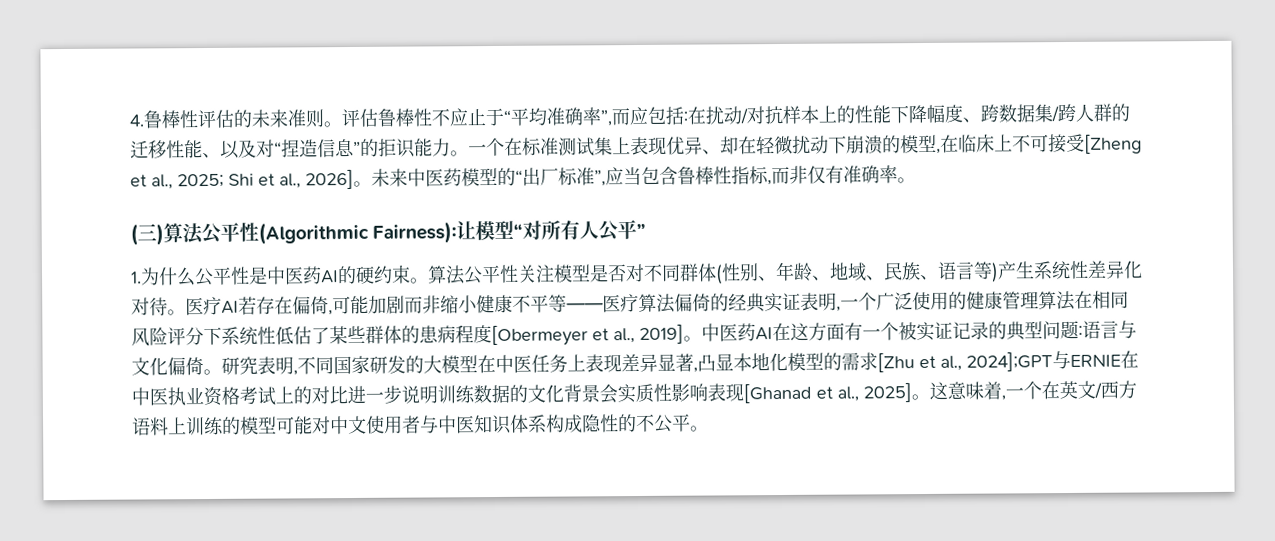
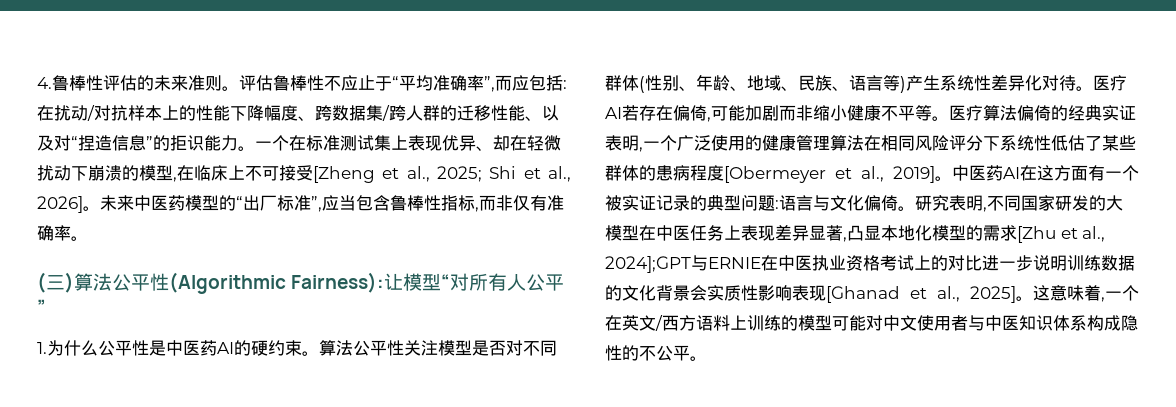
- 医疗AI若存在偏倚,可能加剧而非缩小健康不平等——医疗算法偏倚的经典实证表明,一个广泛使用的健康管理算法在相同风险评分下系统性低估了某些群体的患病程度[Obermeyer et al., 2019]。
+ 医疗AI若存在偏倚,可能加剧而非缩小健康不平等。医疗算法偏倚的经典实证表明,一个广泛使用的健康管理算法在相同风险评分下系统性低估了某些群体的患病程度[Obermeyer et al., 2019]。

